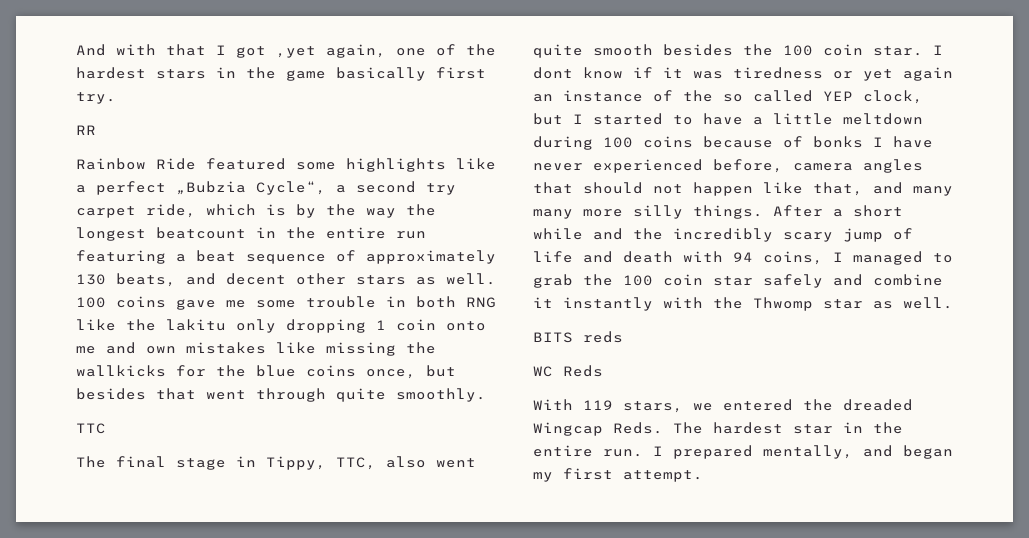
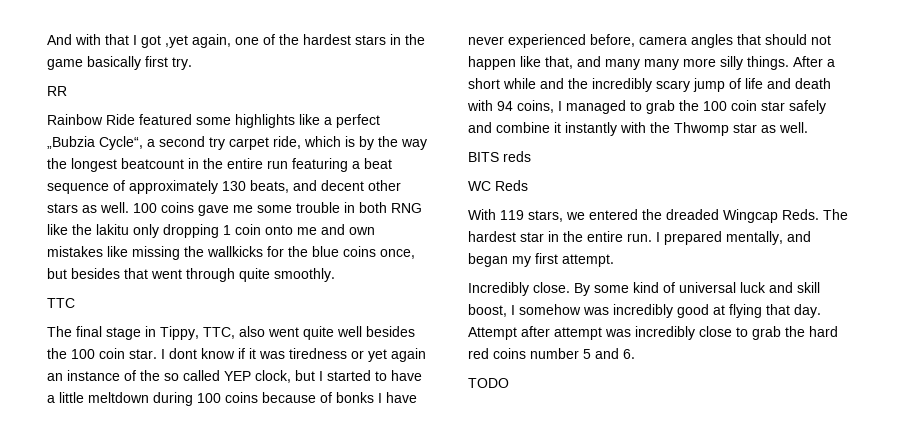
- The final stage in Tippy, TTC, also went quite smooth besides the 100 coin star.
+ The final stage in Tippy, TTC, also went quite well besides the 100 coin star.
+ Incredibly close. By some kind of universal luck and skill boost, I somehow was incredibly good at flying that day. Attempt after attempt was incredibly close to grab the hard red coins number 5 and 6.
+ TODO

